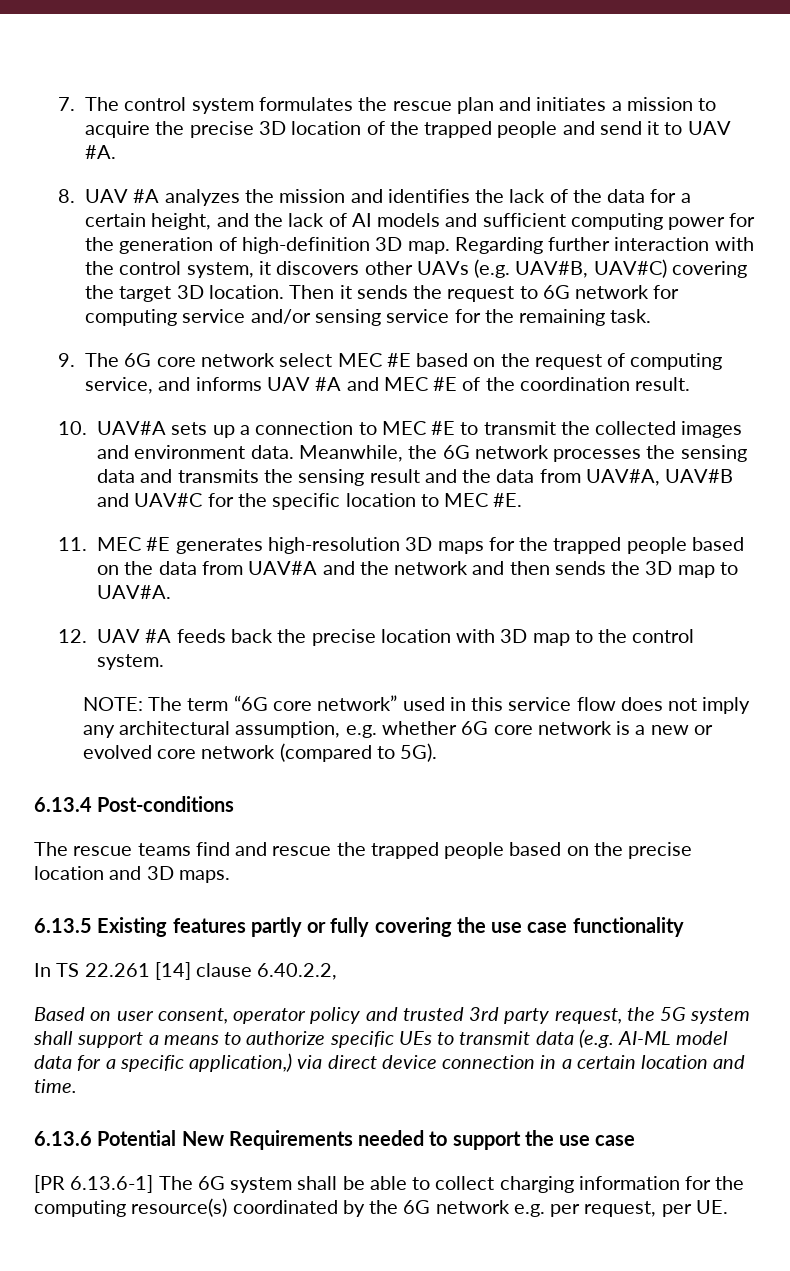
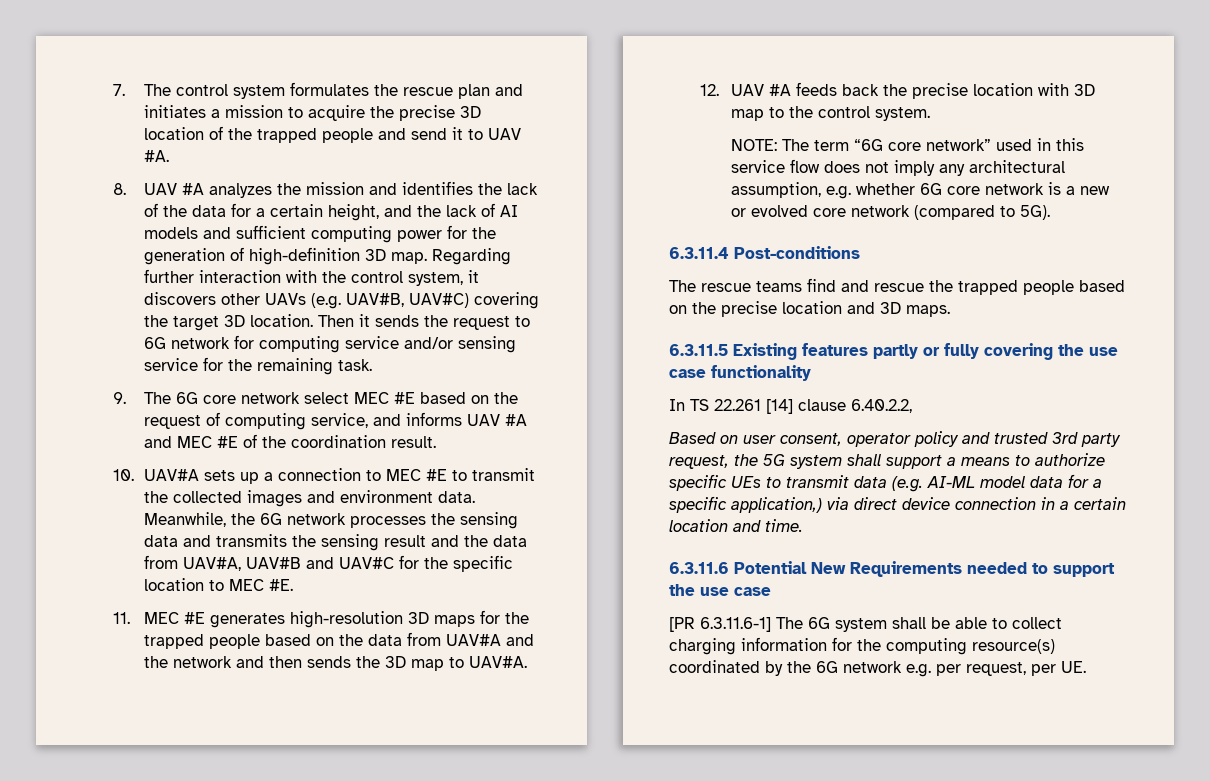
- 6.13.4 Post-conditions
+ 6.3.11.4 Post-conditions
- 6.13.5 Existing features partly or fully covering the use case functionality
+ 6.3.11.5 Existing features partly or fully covering the use case functionality
- 6.13.6 Potential New Requirements needed to support the use case
+ 6.3.11.6 Potential New Requirements needed to support the use case
- [PR 6.13.6-1] The 6G system shall be able to collect charging information for the computing resource(s) coordinated by the 6G network e.g. per request, per UE.
+ [PR 6.3.11.6-1] The 6G system shall be able to collect charging information for the computing resource(s) coordinated by the 6G network e.g. per request, per UE.

